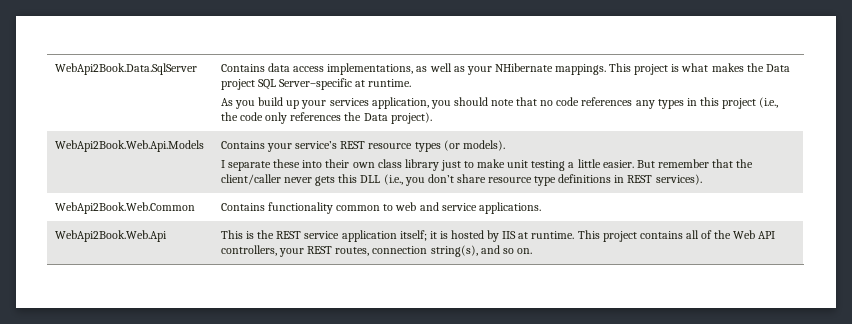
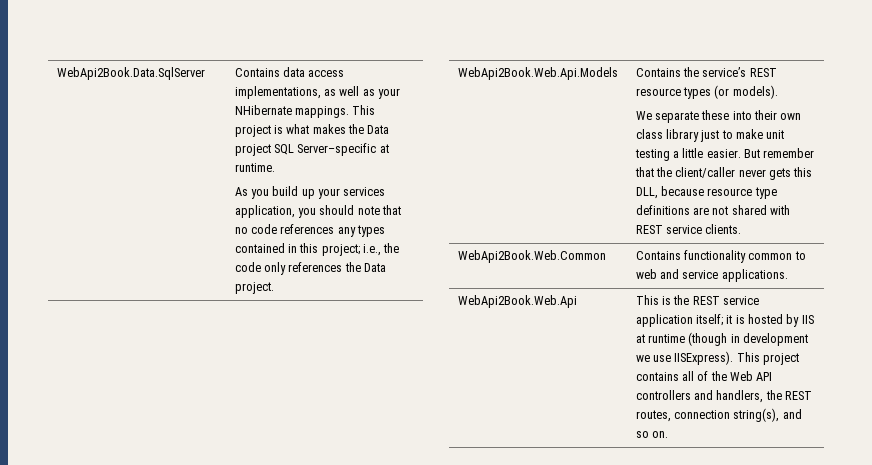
- As you build up your services application, you should note that no code references any types in this project (i.e., the code only references the Data project).
+ As you build up your services application, you should note that no code references any types contained in this project; i.e., the code only references the Data project.
- Contains your service’s REST resource types (or models).
+ Contains the service’s REST resource types (or models).
- I separate these into their own class library just to make unit testing a little easier.
+ We separate these into their own class library just to make unit testing a little easier.
- But remember that the client/caller never gets this DLL (i.e., you don’t share resource type definitions in REST services).
+ But remember that the client/caller never gets this DLL, because resource type definitions are not shared with REST service clients.
- WebApi2Book.Web.Api | This is the REST service application itself; it is hosted by IIS at runtime. This project contains all of the Web API controllers, your REST routes, connection string(s), and so on.
+ WebApi2Book.Web.Api | This is the REST service application itself; it is hosted by IIS at runtime (though in development we use IISExpress). This project contains all of the Web API controllers and handlers, the REST routes, connection string(s), and so on.

